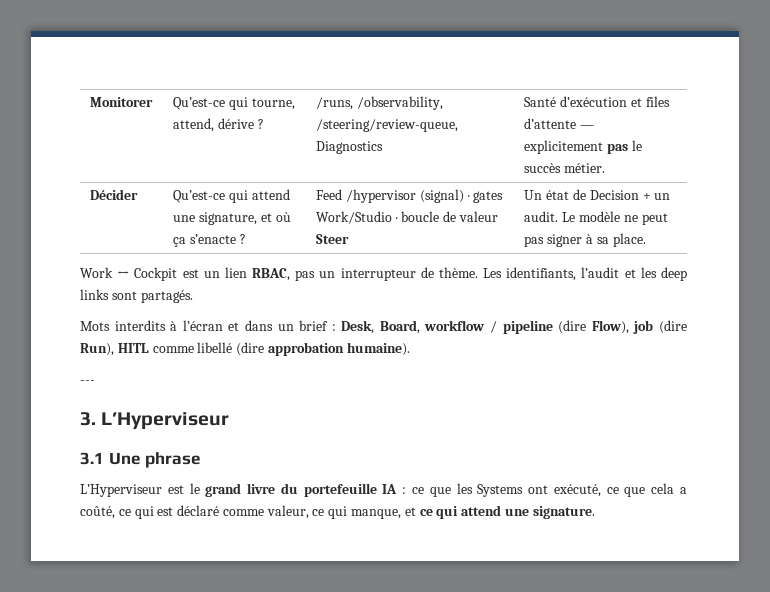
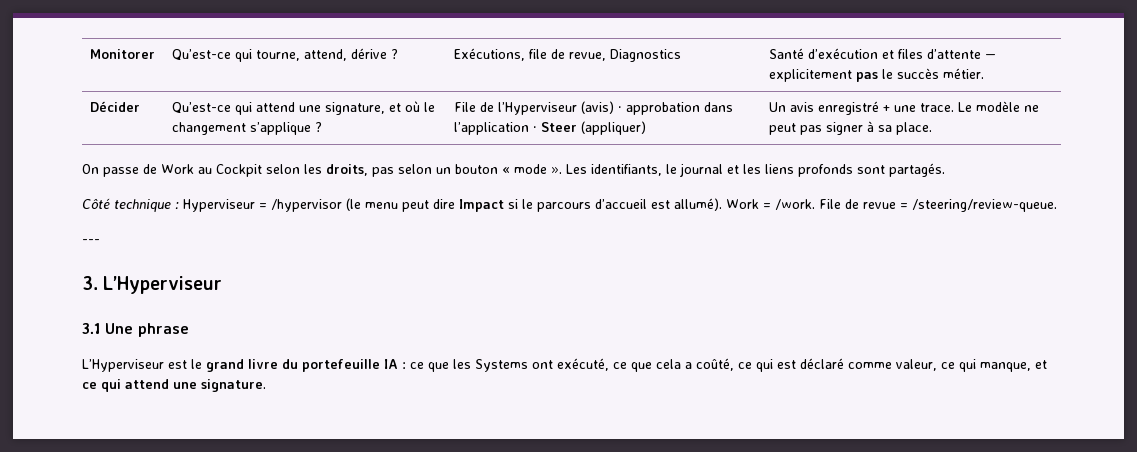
- Monitorer | Qu’est-ce qui tourne, attend, dérive ? | /runs, /observability, /steering/review-queue, Diagnostics | Santé d’exécution et files d’attente — explicitement pas le succès métier.
+ Monitorer | Qu’est-ce qui tourne, attend, dérive ? | Exécutions, file de revue, Diagnostics | Santé d’exécution et files d’attente — explicitement pas le succès métier.
- Décider | Qu’est-ce qui attend une signature, et où ça s’enacte ? | Feed /hypervisor (signal) · gates Work/Studio · boucle de valeur Steer | Un état de Decision + un audit. Le modèle ne peut pas signer à sa place.
+ Décider | Qu’est-ce qui attend une signature, et où le changement s’applique ? | File de l’Hyperviseur (avis) · approbation dans l’application · Steer (appliquer) | Un avis enregistré + une trace. Le modèle ne peut pas signer à sa place.
- Work ↔ Cockpit est un lien RBAC, pas un interrupteur de thème. Les identifiants, l’audit et les deep links sont partagés.
- Mots interdits à l’écran et dans un brief : Desk, Board, workflow / pipeline (dire Flow), job (dire Run), HITL comme libellé (dire approbation humaine).
+ On passe de Work au Cockpit selon les droits, pas selon un bouton « mode ». Les identifiants, le journal et les liens profonds sont partagés.
+ Côté technique : Hyperviseur = /hypervisor (le menu peut dire Impact si le parcours d’accueil est allumé). Work = /work. File de revue = /steering/review-queue.

